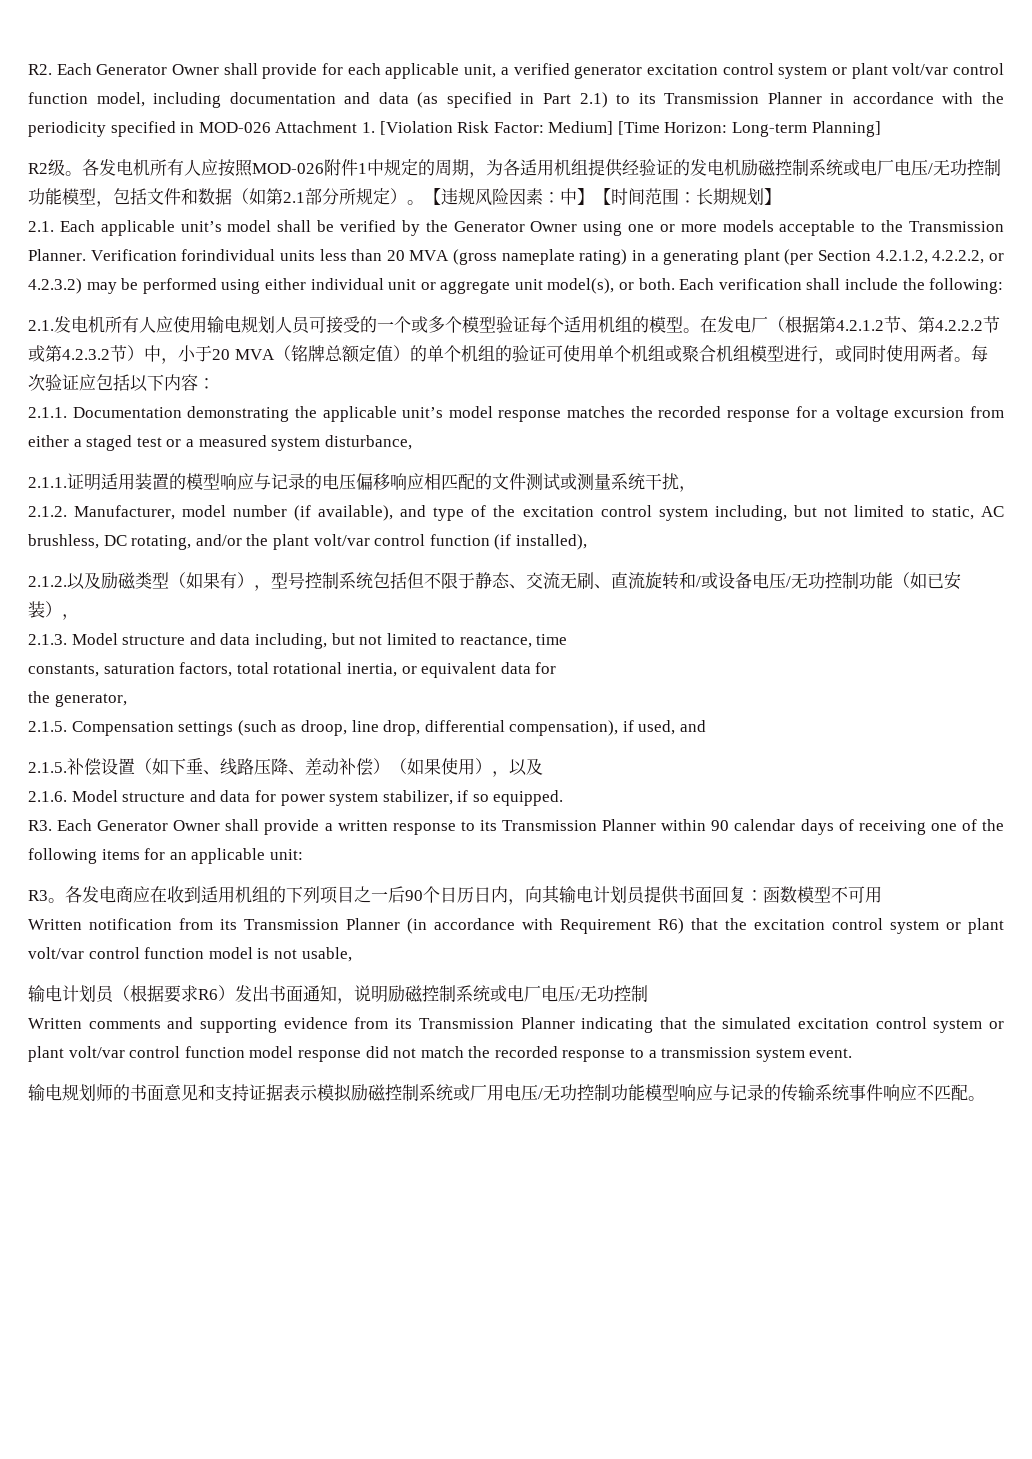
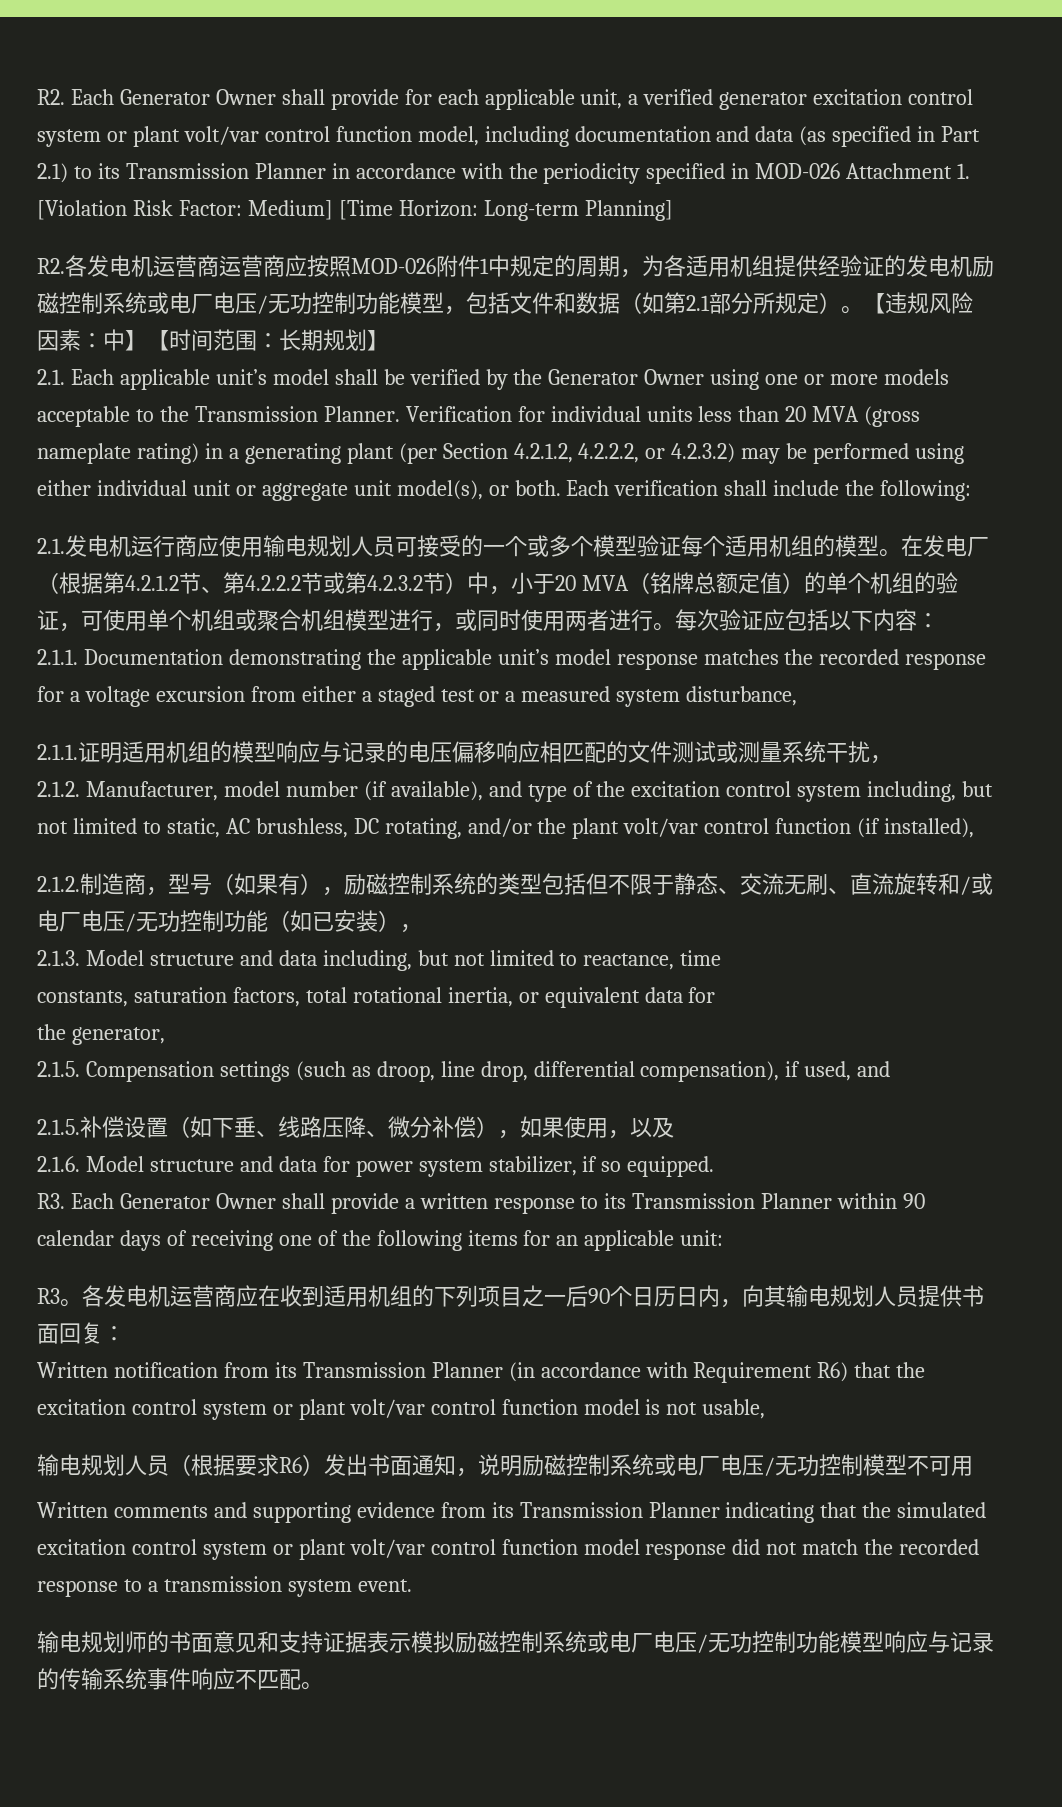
- R2级。各发电机所有人应按照MOD-026附件1中规定的周期，为各适用机组提供经验证的发电机励磁控制系统或电厂电压/无功控制功能模型，包括文件和数据（如第2.1部分所规定）。
+ R2.各发电机运营商运营商应按照MOD-026附件1中规定的周期，为各适用机组提供经验证的发电机励磁控制系统或电厂电压/无功控制功能模型，包括文件和数据（如第2.1部分所规定）。
- Verification forindividual units less than 20 MVA (gross nameplate rating) in a generating plant (per Section 4.2.1.2, 4.2.2.2, or 4.2.3.2) may be performed using either individual unit or aggregate unit model(s), or both.
+ Verification for individual units less than 20 MVA (gross nameplate rating) in a generating plant (per Section 4.2.1.2, 4.2.2.2, or 4.2.3.2) may be performed using either individual unit or aggregate unit model(s), or both.
- 2.1.发电机所有人应使用输电规划人员可接受的一个或多个模型验证每个适用机组的模型。
+ 2.1.发电机运行商应使用输电规划人员可接受的一个或多个模型验证每个适用机组的模型。
- 在发电厂（根据第4.2.1.2节、第4.2.2.2节或第4.2.3.2节）中，小于20 MVA（铭牌总额定值）的单个机组的验证可使用单个机组或聚合机组模型进行，或同时使用两者。
+ 在发电厂（根据第4.2.1.2节、第4.2.2.2节或第4.2.3.2节）中，小于20 MVA（铭牌总额定值）的单个机组的验证，可使用单个机组或聚合机组模型进行，或同时使用两者进行。
- 2.1.1.证明适用装置的模型响应与记录的电压偏移响应相匹配的文件测试或测量系统干扰，
+ 2.1.1.证明适用机组的模型响应与记录的电压偏移响应相匹配的文件测试或测量系统干扰，
- 2.1.2.以及励磁类型（如果有），型号控制系统包括但不限于静态、交流无刷、直流旋转和/或设备电压/无功控制功能（如已安装），
+ 2.1.2.制造商，型号（如果有），励磁控制系统的类型包括但不限于静态、交流无刷、直流旋转和/或电厂电压/无功控制功能（如已安装），
- 2.1.5.补偿设置（如下垂、线路压降、差动补偿）（如果使用），以及
+ 2.1.5.补偿设置（如下垂、线路压降、微分补偿），如果使用，以及
- 各发电商应在收到适用机组的下列项目之一后90个日历日内，向其输电计划员提供书面回复：函数模型不可用
+ 各发电机运营商应在收到适用机组的下列项目之一后90个日历日内，向其输电规划人员提供书面回复：
- 输电计划员（根据要求R6）发出书面通知，说明励磁控制系统或电厂电压/无功控制
+ 输电规划人员（根据要求R6）发出书面通知，说明励磁控制系统或电厂电压/无功控制模型不可用
- 输电规划师的书面意见和支持证据表示模拟励磁控制系统或厂用电压/无功控制功能模型响应与记录的传输系统事件响应不匹配。
+ 输电规划师的书面意见和支持证据表示模拟励磁控制系统或电厂电压/无功控制功能模型响应与记录的传输系统事件响应不匹配。

